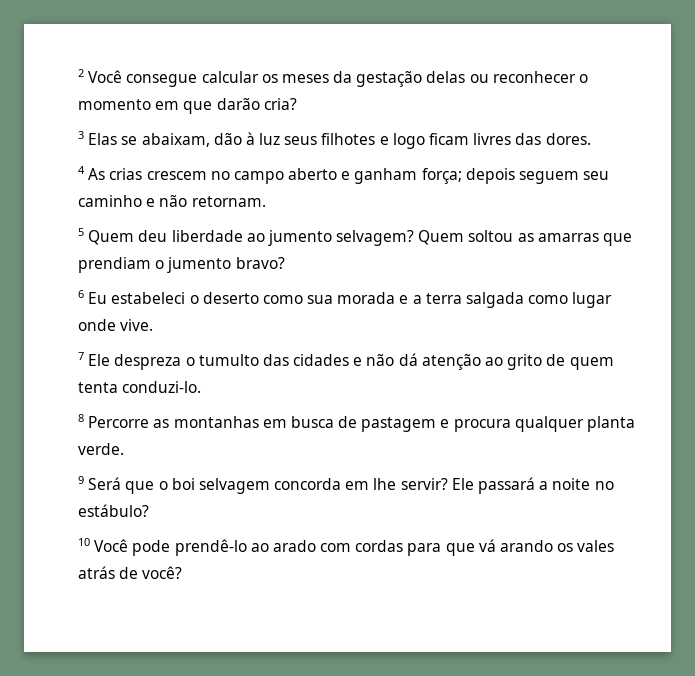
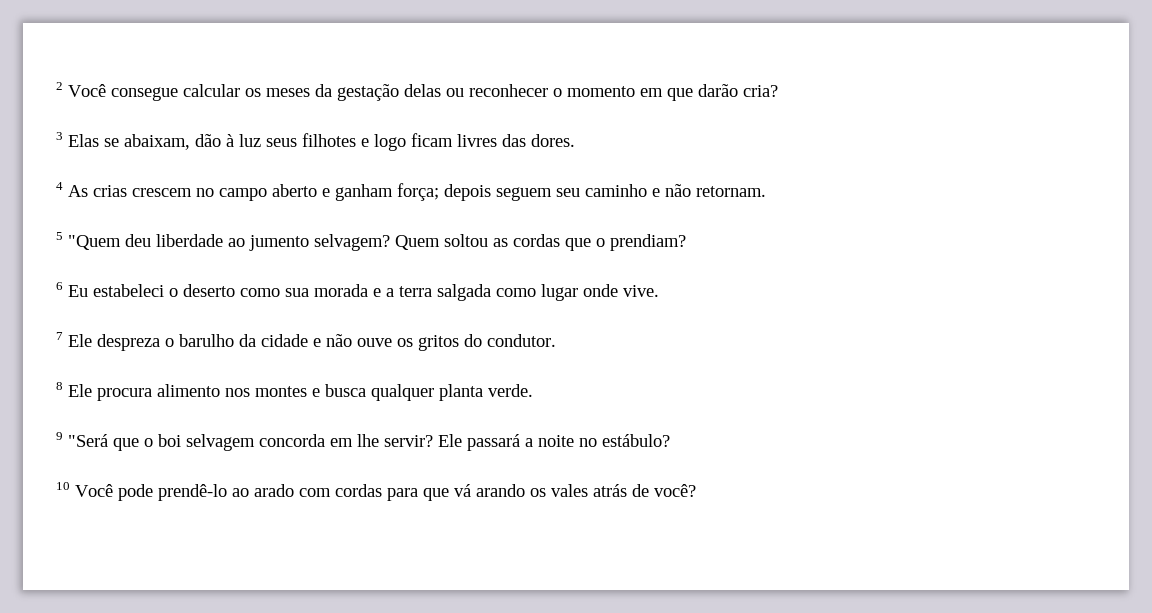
- 5 Quem deu liberdade ao jumento selvagem?
+ 5 "Quem deu liberdade ao jumento selvagem?
- Quem soltou as amarras que prendiam o jumento bravo?
+ Quem soltou as cordas que o prendiam?
- 7 Ele despreza o tumulto das cidades e não dá atenção ao grito de quem tenta conduzi-lo.
- 8 Percorre as montanhas em busca de pastagem e procura qualquer planta verde.
+ 7 Ele despreza o barulho da cidade e não ouve os gritos do condutor.
+ 8 Ele procura alimento nos montes e busca qualquer planta verde.
- 9 Será que o boi selvagem concorda em lhe servir?
+ 9 "Será que o boi selvagem concorda em lhe servir?

